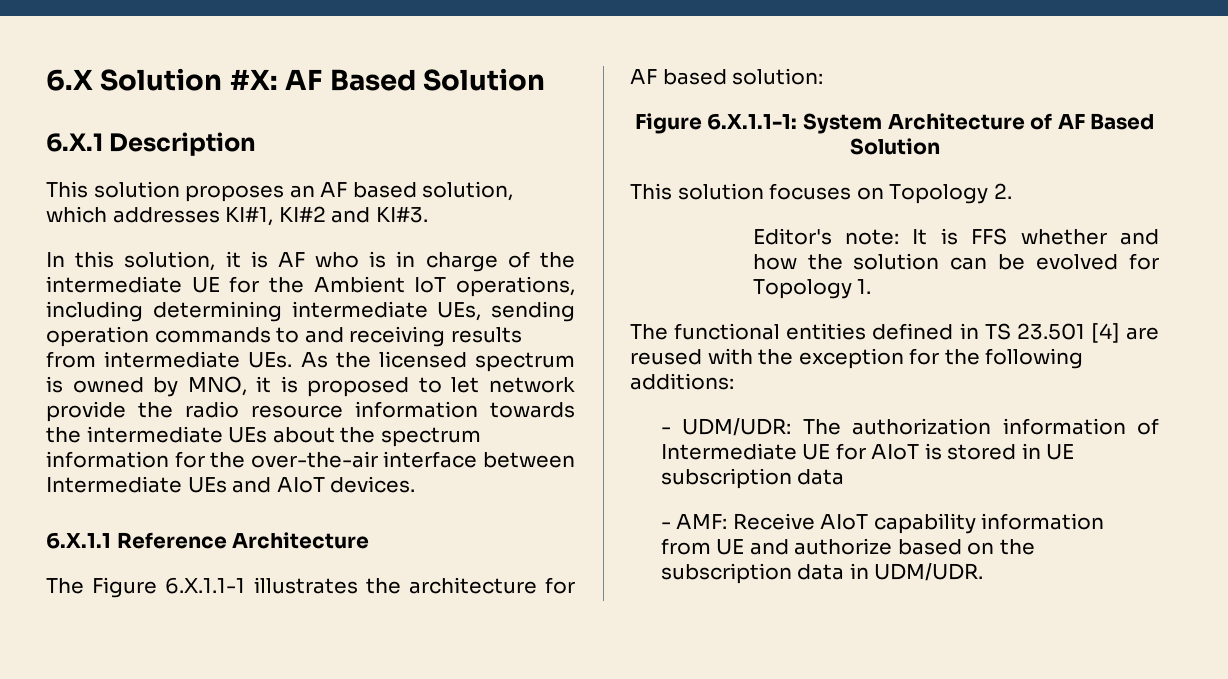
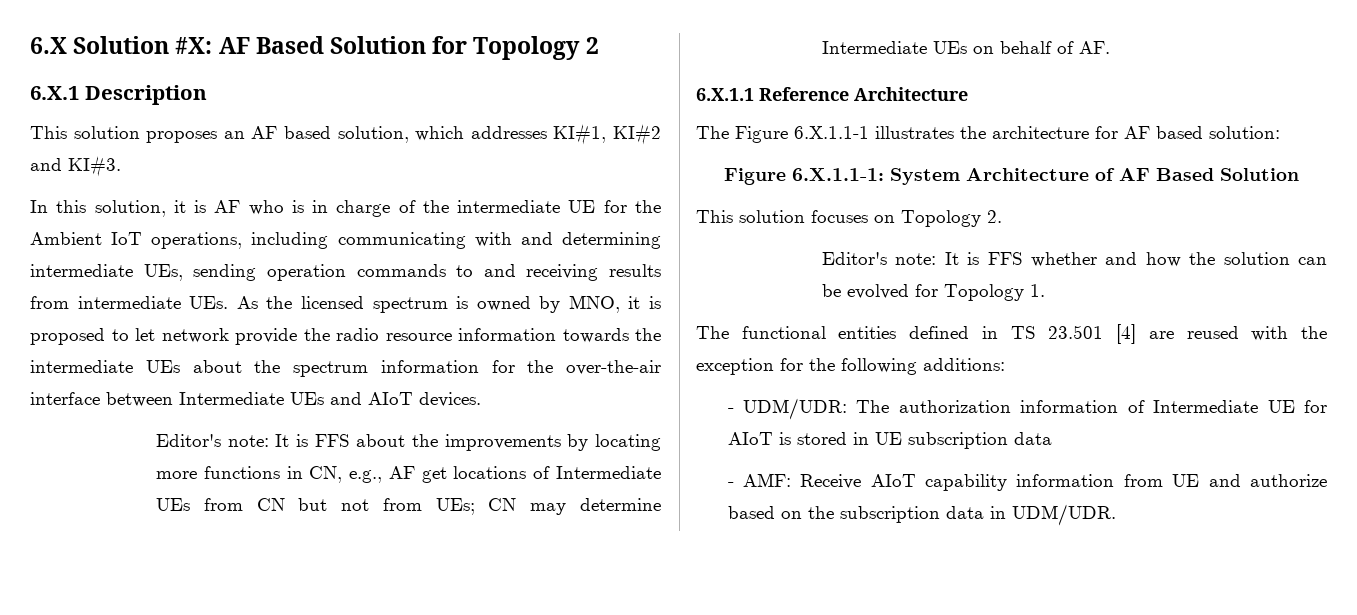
- 6.X Solution #X: AF Based Solution
+ 6.X Solution #X: AF Based Solution for Topology 2
- In this solution, it is AF who is in charge of the intermediate UE for the Ambient IoT operations, including determining intermediate UEs, sending operation commands to and receiving results from intermediate UEs. As the licensed spectrum is owned by MNO, it is proposed to let network provide the radio resource information towards the intermediate UEs about the spectrum information for the over-the-air interface between Intermediate UEs and AIoT devices.
+ In this solution, it is AF who is in charge of the intermediate UE for the Ambient IoT operations, including communicating with and determining intermediate UEs, sending operation commands to and receiving results from intermediate UEs. As the licensed spectrum is owned by MNO, it is proposed to let network provide the radio resource information towards the intermediate UEs about the spectrum information for the over-the-air interface between Intermediate UEs and AIoT devices.
+ Editor's note: It is FFS about the improvements by locating more functions in CN, e.g., AF get locations of Intermediate UEs from CN but not from UEs; CN may determine Intermediate UEs on behalf of AF.

